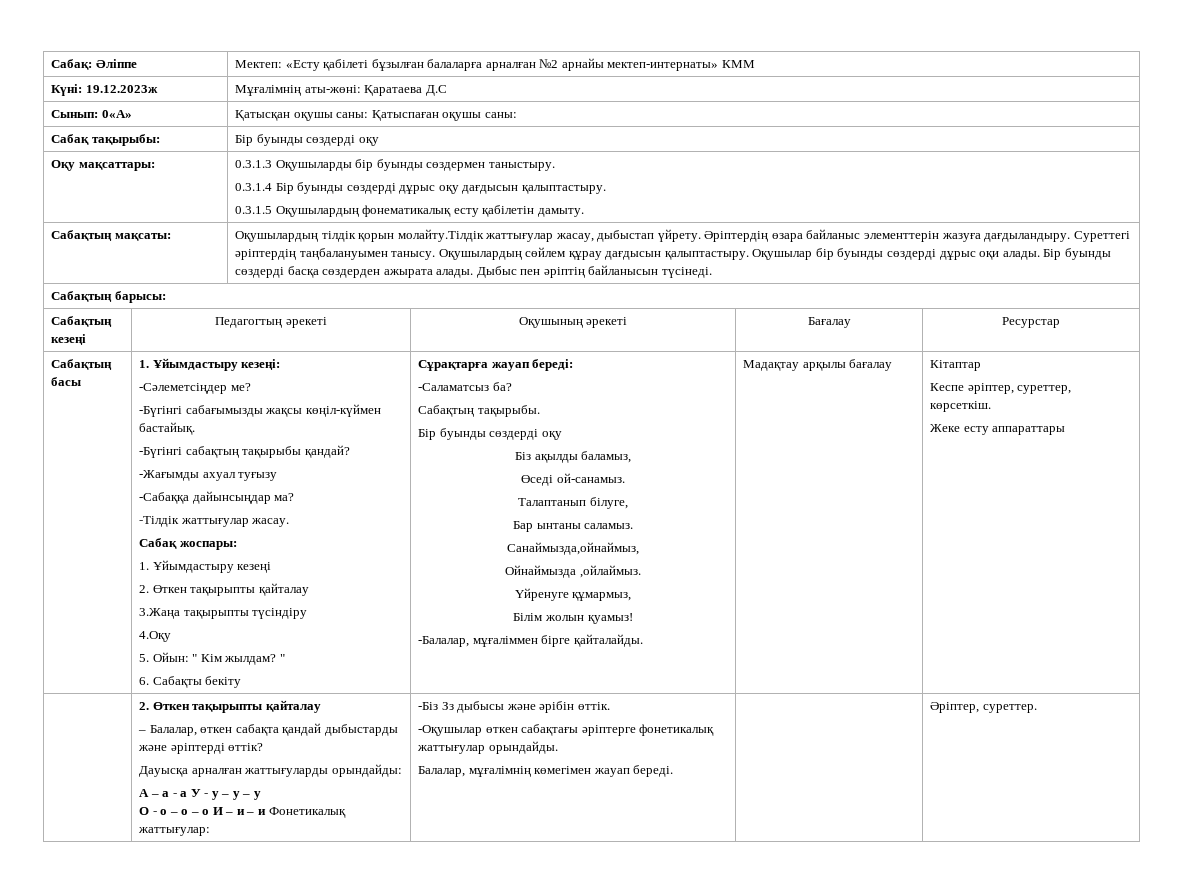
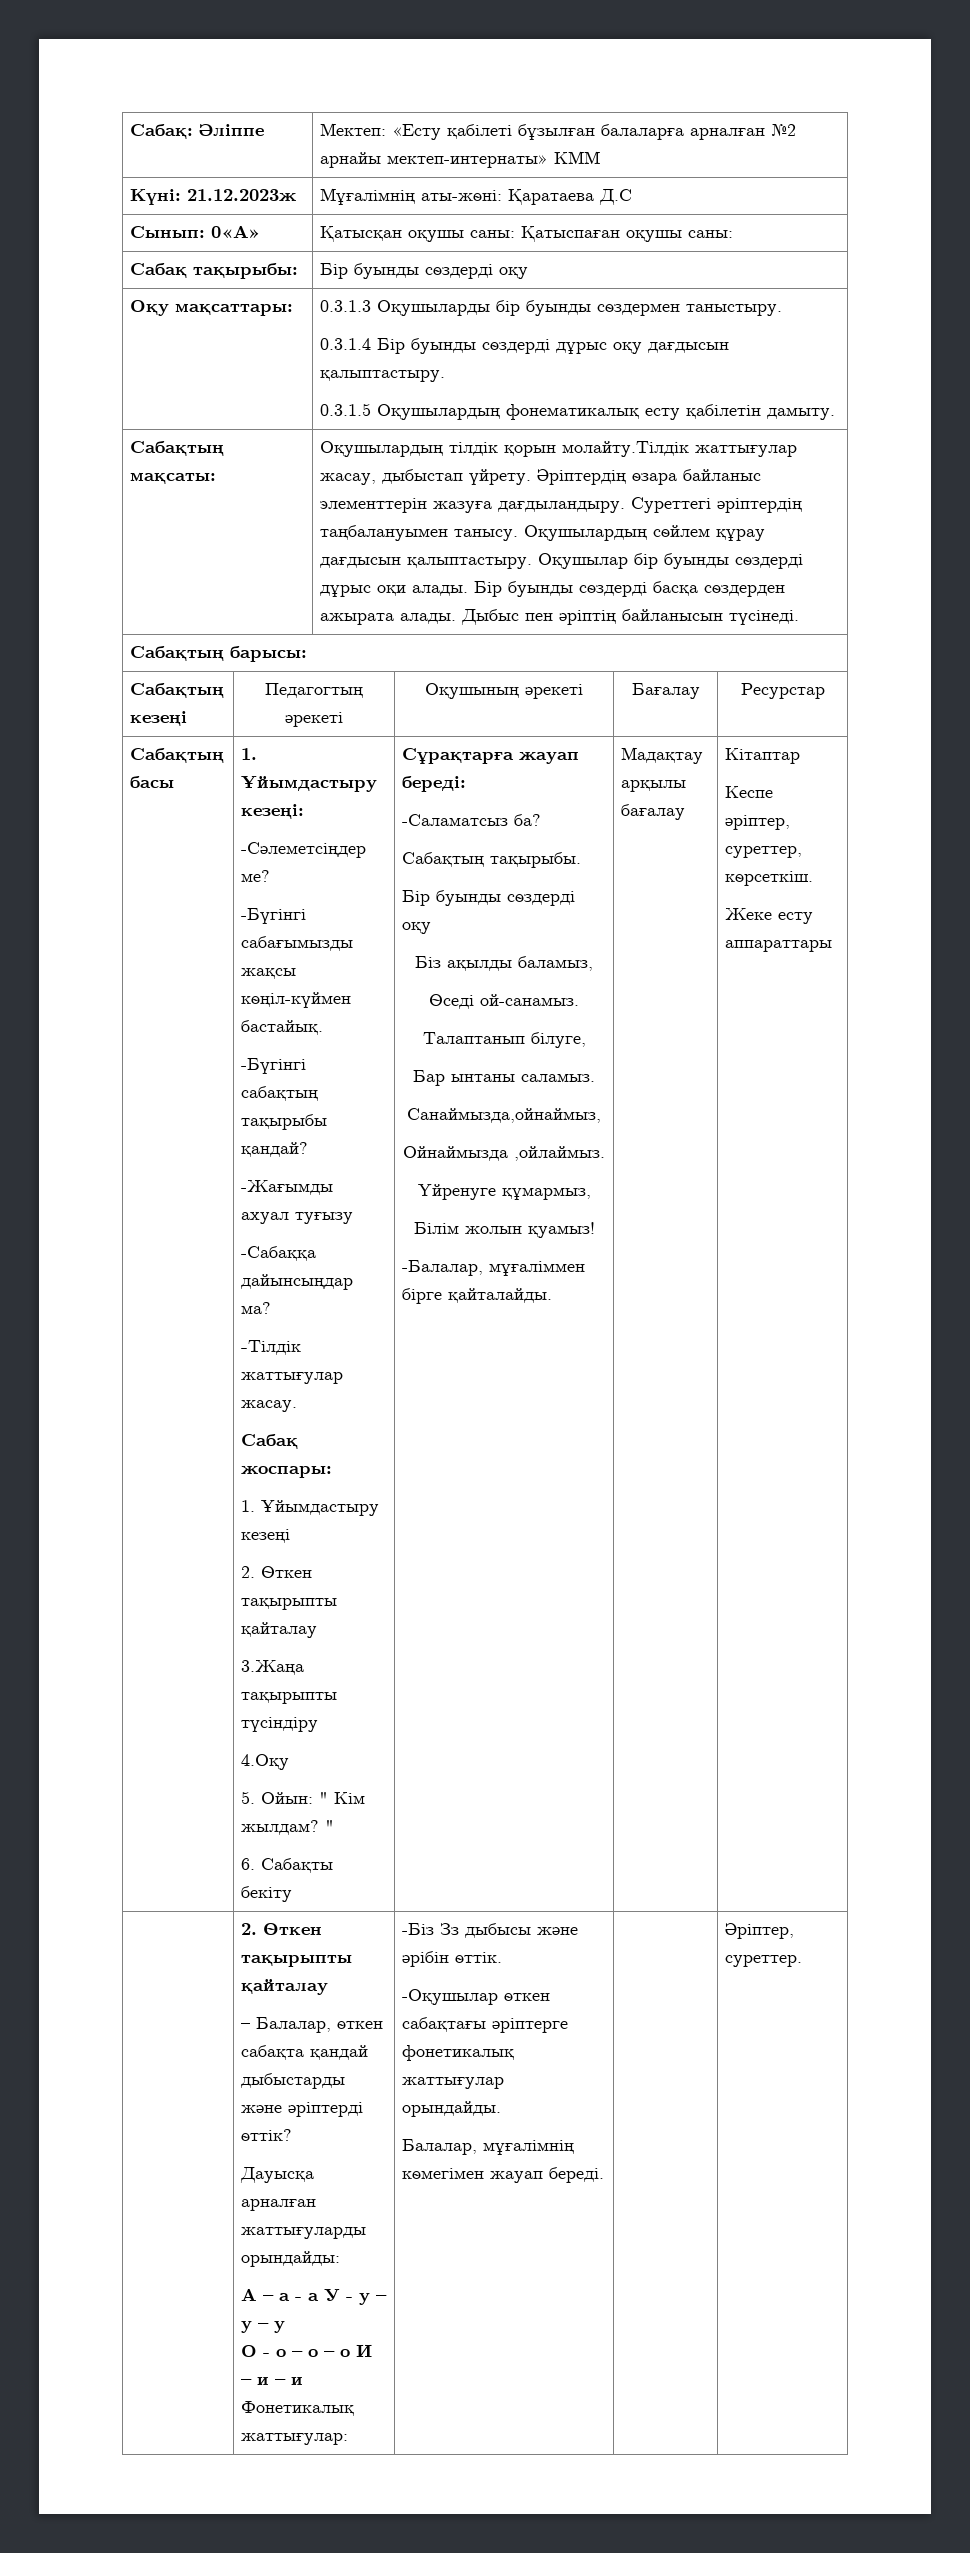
- Күні: 19.12.2023ж | Мұғалімнің аты-жөні: Қаратаева Д.С
+ Күні: 21.12.2023ж | Мұғалімнің аты-жөні: Қаратаева Д.С

